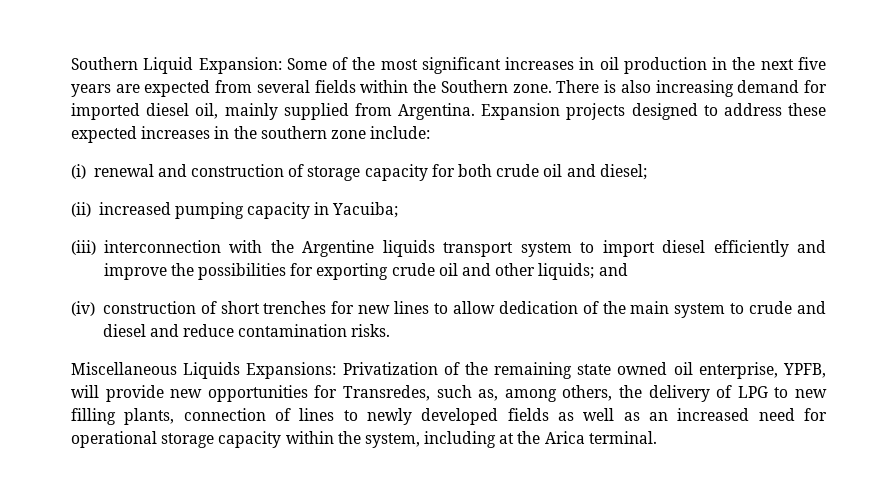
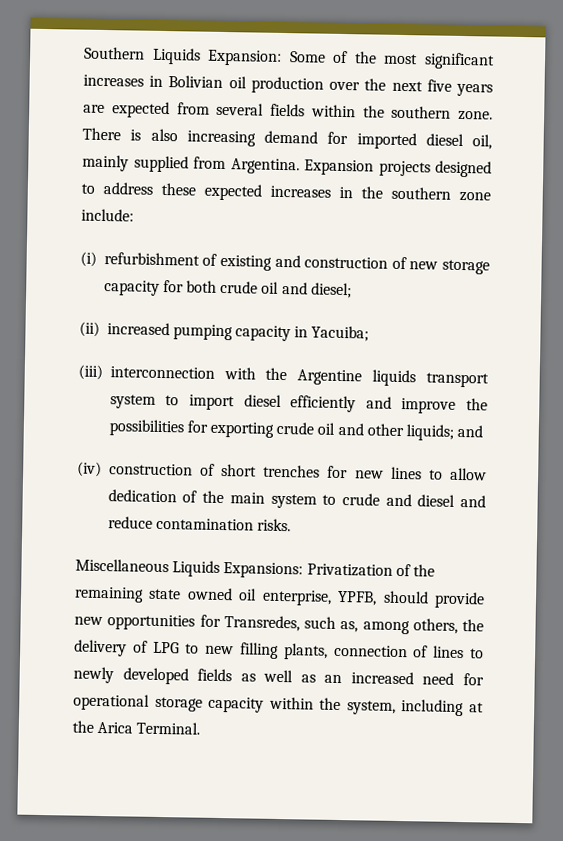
- Southern Liquid Expansion: Some of the most significant increases in oil production in the next five years are expected from several fields within the Southern zone.
+ Southern Liquids Expansion: Some of the most significant increases in Bolivian oil production over the next five years are expected from several fields within the southern zone.
- (i) renewal and construction of storage capacity for both crude oil and diesel;
+ (i) refurbishment of existing and construction of new storage capacity for both crude oil and diesel;
- Miscellaneous Liquids Expansions: Privatization of the remaining state owned oil enterprise, YPFB, will provide new opportunities for Transredes, such as, among others, the delivery of LPG to new filling plants, connection of lines to newly developed fields as well as an increased need for operational storage capacity within the system, including at the Arica terminal.
+ Miscellaneous Liquids Expansions: Privatization of the remaining state owned oil enterprise, YPFB, should provide new opportunities for Transredes, such as, among others, the delivery of LPG to new filling plants, connection of lines to newly developed fields as well as an increased need for operational storage capacity within the system, including at the Arica Terminal.

